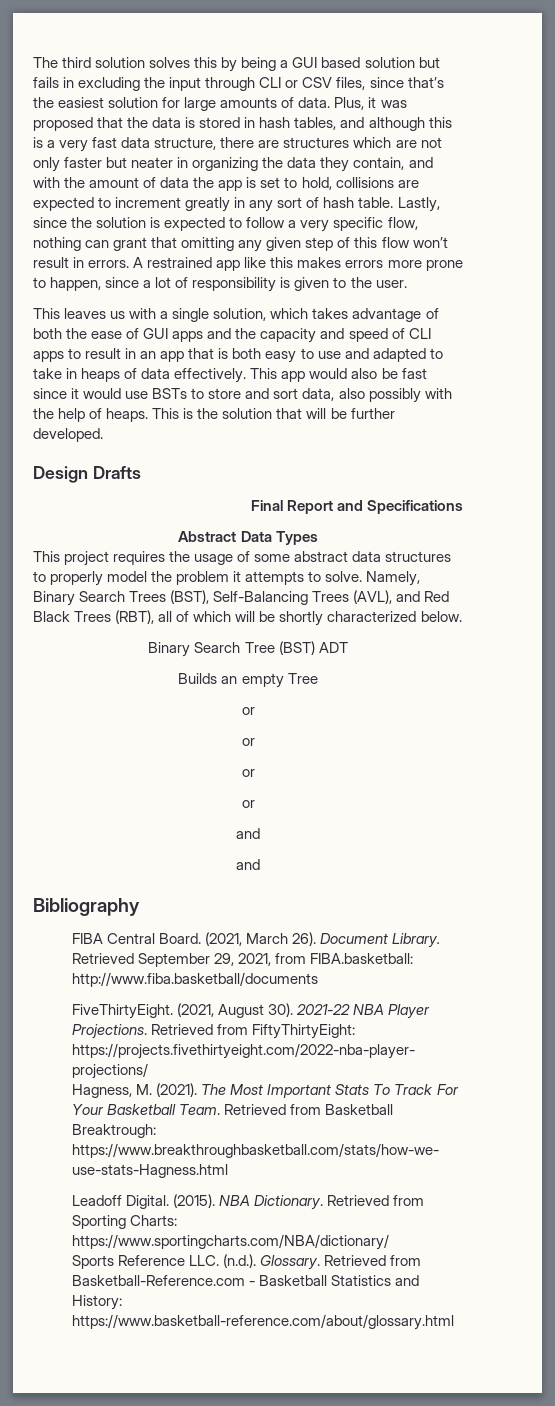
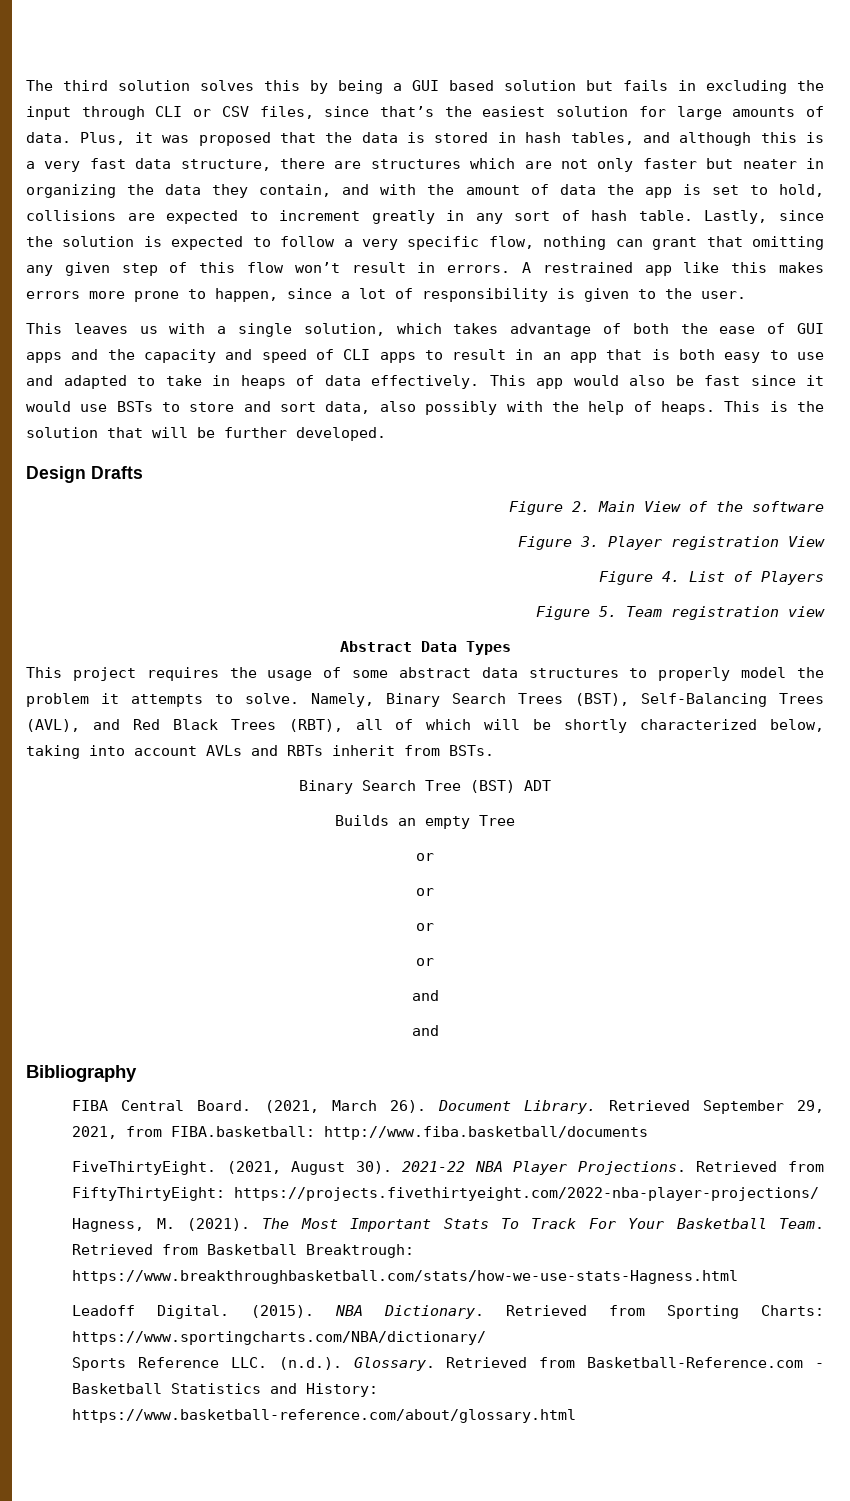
- Final Report and Specifications
+ Figure 2. Main View of the software
+ Figure 3. Player registration View
+ Figure 4. List of Players
+ Figure 5. Team registration view
- Namely, Binary Search Trees (BST), Self-Balancing Trees (AVL), and Red Black Trees (RBT), all of which will be shortly characterized below.
+ Namely, Binary Search Trees (BST), Self-Balancing Trees (AVL), and Red Black Trees (RBT), all of which will be shortly characterized below, taking into account AVLs and RBTs inherit from BSTs.

